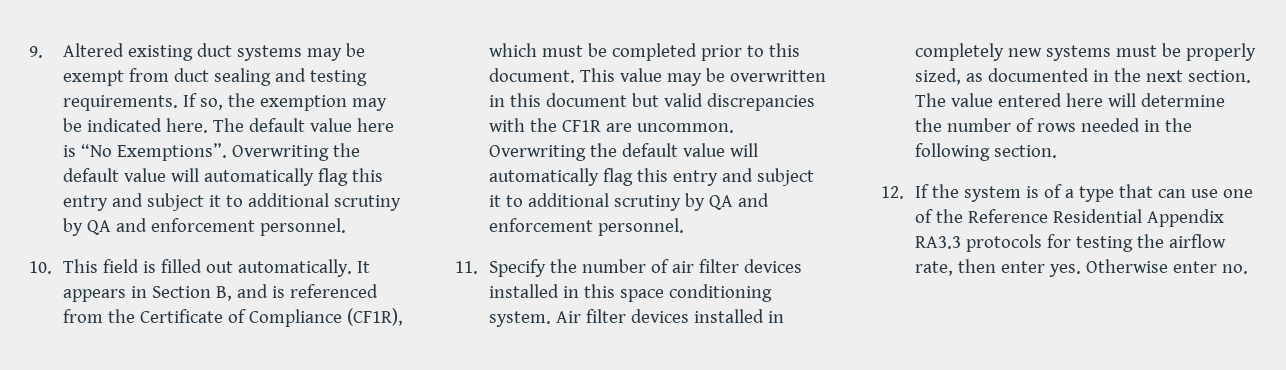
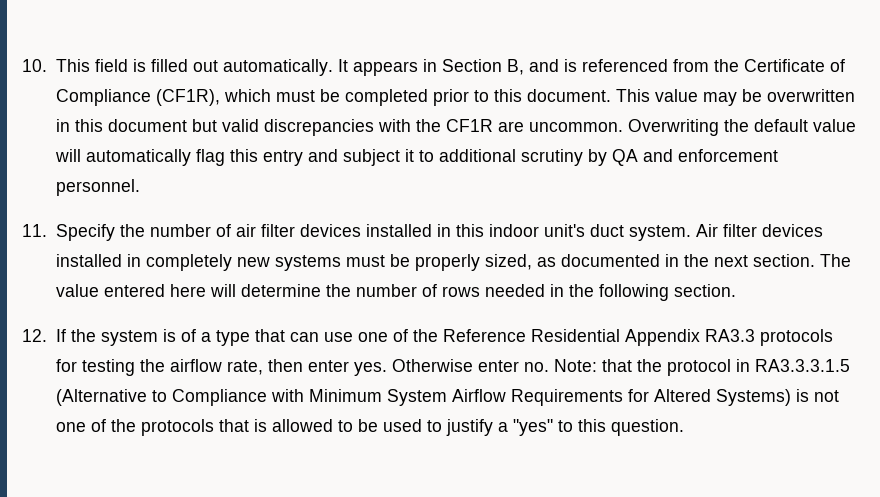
- 9. Altered existing duct systems may be exempt from duct sealing and testing requirements. If so, the exemption may be indicated here. The default value here is “No Exemptions”. Overwriting the default value will automatically flag this entry and subject it to additional scrutiny by QA and enforcement personnel.
- 11. Specify the number of air filter devices installed in this space conditioning system.
+ 11. Specify the number of air filter devices installed in this indoor unit's duct system.
- Otherwise enter no.
+ Otherwise enter no. Note: that the protocol in RA3.3.3.1.5 (Alternative to Compliance with Minimum System Airflow Requirements for Altered Systems) is not one of the protocols that is allowed to be used to justify a "yes" to this question.

